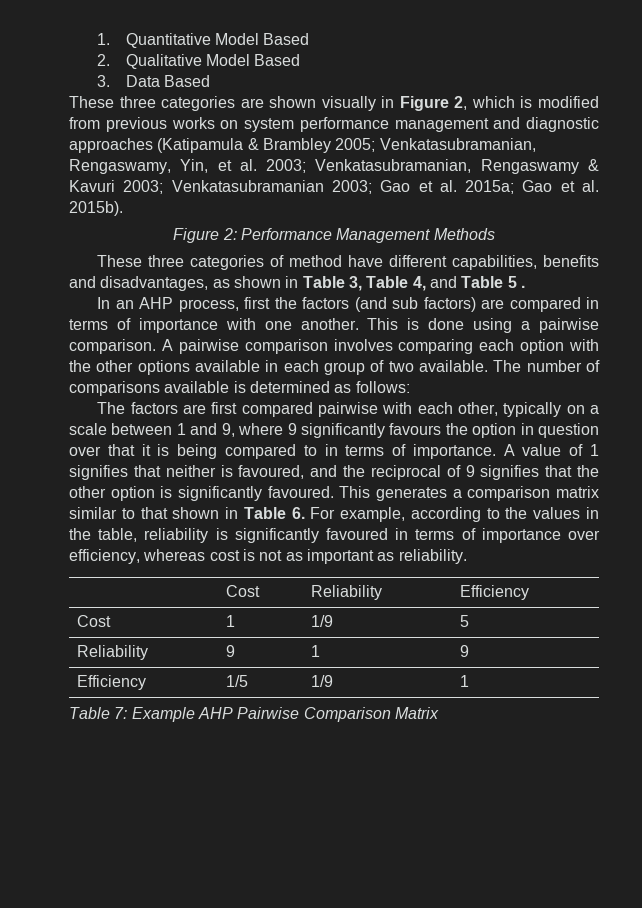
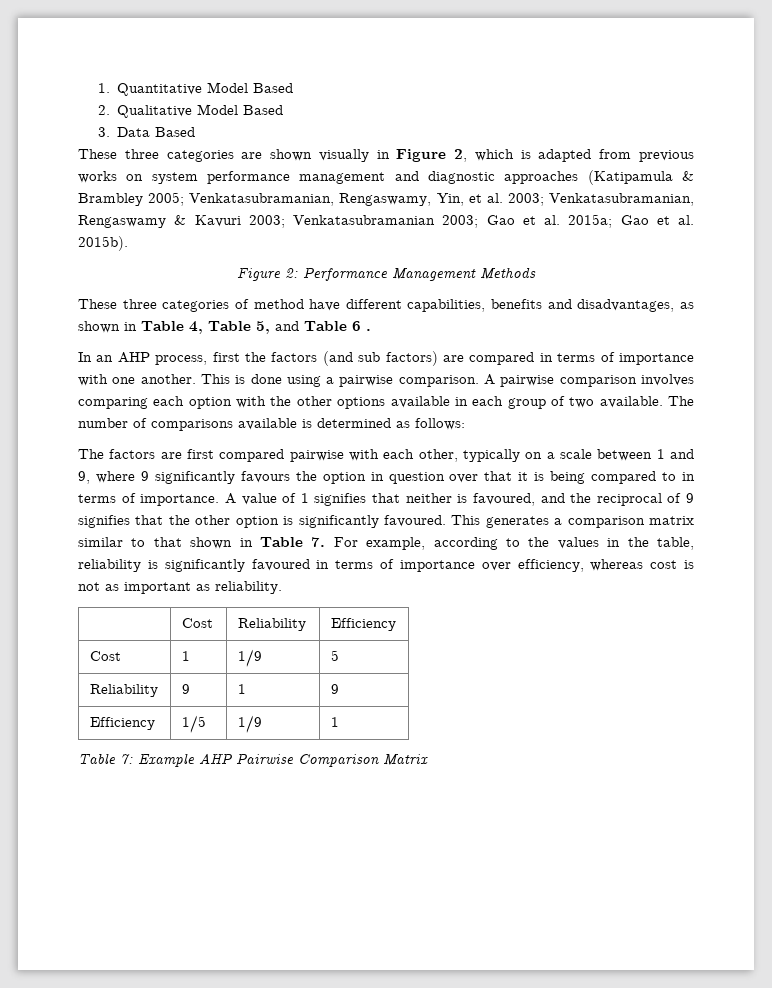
- These three categories are shown visually in Figure 2, which is modified from previous works on system performance management and diagnostic approaches (Katipamula & Brambley 2005; Venkatasubramanian, Rengaswamy, Yin, et al. 2003; Venkatasubramanian, Rengaswamy & Kavuri 2003; Venkatasubramanian 2003; Gao et al. 2015a; Gao et al. 2015b).
+ These three categories are shown visually in Figure 2, which is adapted from previous works on system performance management and diagnostic approaches (Katipamula & Brambley 2005; Venkatasubramanian, Rengaswamy, Yin, et al. 2003; Venkatasubramanian, Rengaswamy & Kavuri 2003; Venkatasubramanian 2003; Gao et al. 2015a; Gao et al. 2015b).
- These three categories of method have different capabilities, benefits and disadvantages, as shown in Table 3, Table 4, and Table 5 .
+ These three categories of method have different capabilities, benefits and disadvantages, as shown in Table 4, Table 5, and Table 6 .
- This generates a comparison matrix similar to that shown in Table 6. For example, according to the values in the table, reliability is significantly favoured in terms of importance over efficiency, whereas cost is not as important as reliability.
+ This generates a comparison matrix similar to that shown in Table 7. For example, according to the values in the table, reliability is significantly favoured in terms of importance over efficiency, whereas cost is not as important as reliability.

